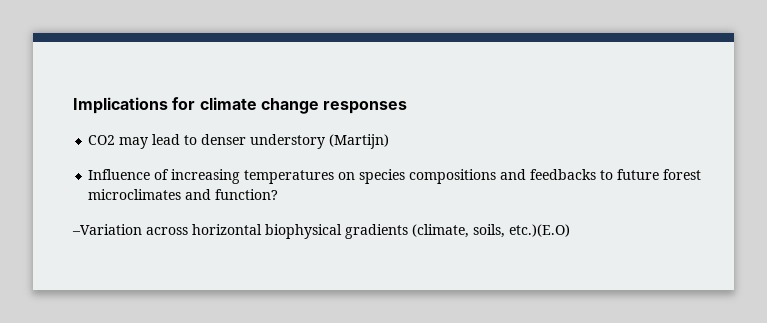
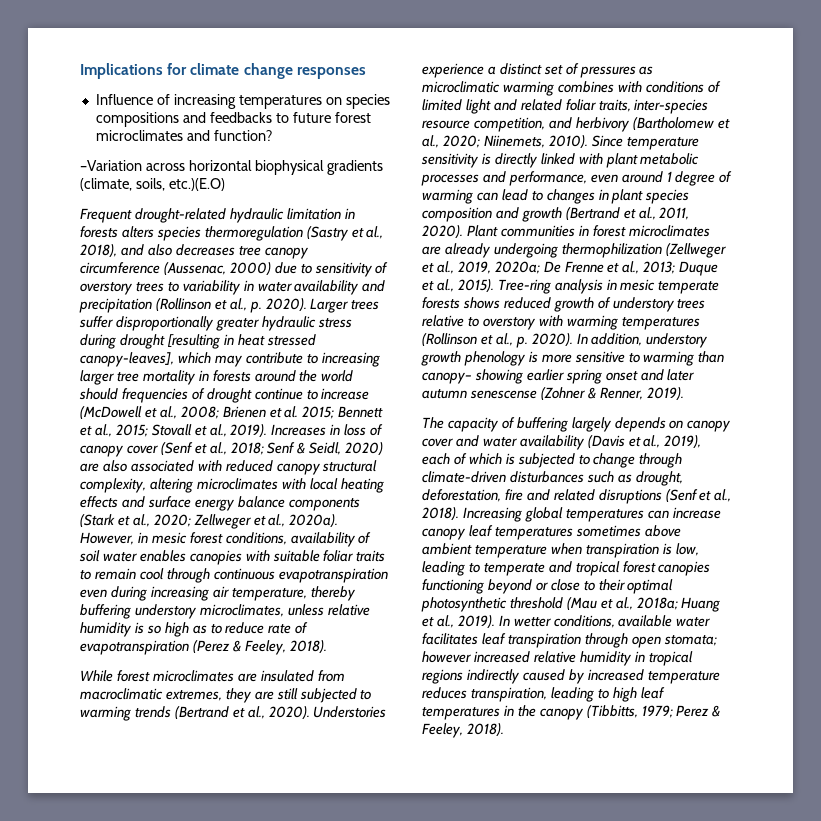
- CO2 may lead to denser understory (Martijn)
+ Frequent drought-related hydraulic limitation in forests alters species thermoregulation (Sastry et al., 2018), and also decreases tree canopy circumference (Aussenac, 2000) due to sensitivity of overstory trees to variability in water availability and precipitation (Rollinson et al., p. 2020). Larger trees suffer disproportionally greater hydraulic stress during drought [resulting in heat stressed canopy-leaves], which may contribute to increasing larger tree mortality in forests around the world should frequencies of drought continue to increase (McDowell et al., 2008; Brienen et al. 2015; Bennett et al., 2015; Stovall et al., 2019). Increases in loss of canopy cover (Senf et al., 2018; Senf & Seidl, 2020) are also associated with reduced canopy structural complexity, altering microclimates with local heating effects and surface energy balance components (Stark et al., 2020; Zellweger et al., 2020a). However, in mesic forest conditions, availability of soil water enables canopies with suitable foliar traits to remain cool through continuous evapotranspiration even during increasing air temperature, thereby buffering understory microclimates, unless relative humidity is so high as to reduce rate of evapotranspiration (Perez & Feeley, 2018).
+ While forest microclimates are insulated from macroclimatic extremes, they are still subjected to warming trends (Bertrand et al., 2020). Understories experience a distinct set of pressures as microclimatic warming combines with conditions of limited light and related foliar traits, inter-species resource competition, and herbivory (Bartholomew et al., 2020; Niinemets, 2010). Since temperature sensitivity is directly linked with plant metabolic processes and performance, even around 1 degree of warming can lead to changes in plant species composition and growth (Bertrand et al., 2011, 2020). Plant communities in forest microclimates are already undergoing thermophilization (Zellweger et al., 2019, 2020a; De Frenne et al., 2013; Duque et al., 2015). Tree-ring analysis in mesic temperate forests shows reduced growth of understory trees relative to overstory with warming temperatures (Rollinson et al., p. 2020). In addition, understory growth phenology is more sensitive to warming than canopy– showing earlier spring onset and later autumn senescense (Zohner & Renner, 2019).
+ The capacity of buffering largely depends on canopy cover and water availability (Davis et al., 2019), each of which is subjected to change through climate-driven disturbances such as drought, deforestation, fire and related disruptions (Senf et al., 2018). Increasing global temperatures can increase canopy leaf temperatures sometimes above ambient temperature when transpiration is low, leading to temperate and tropical forest canopies functioning beyond or close to their optimal photosynthetic threshold (Mau et al., 2018a; Huang et al., 2019). In wetter conditions, available water facilitates leaf transpiration through open stomata; however increased relative humidity in tropical regions indirectly caused by increased temperature reduces transpiration, leading to high leaf temperatures in the canopy (Tibbitts, 1979; Perez & Feeley, 2018).

